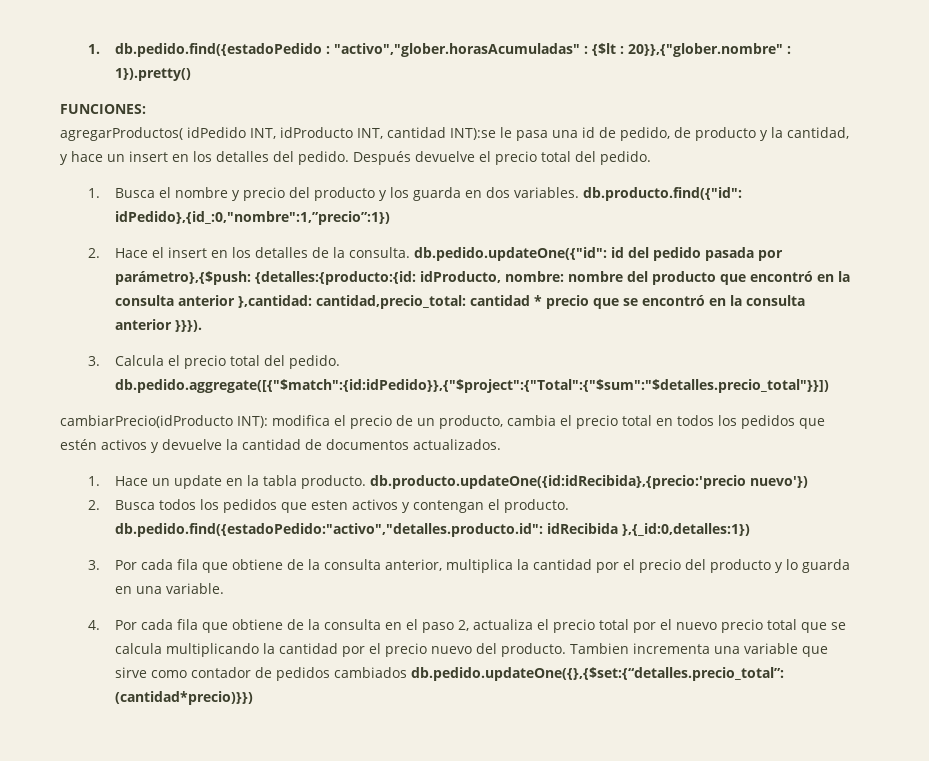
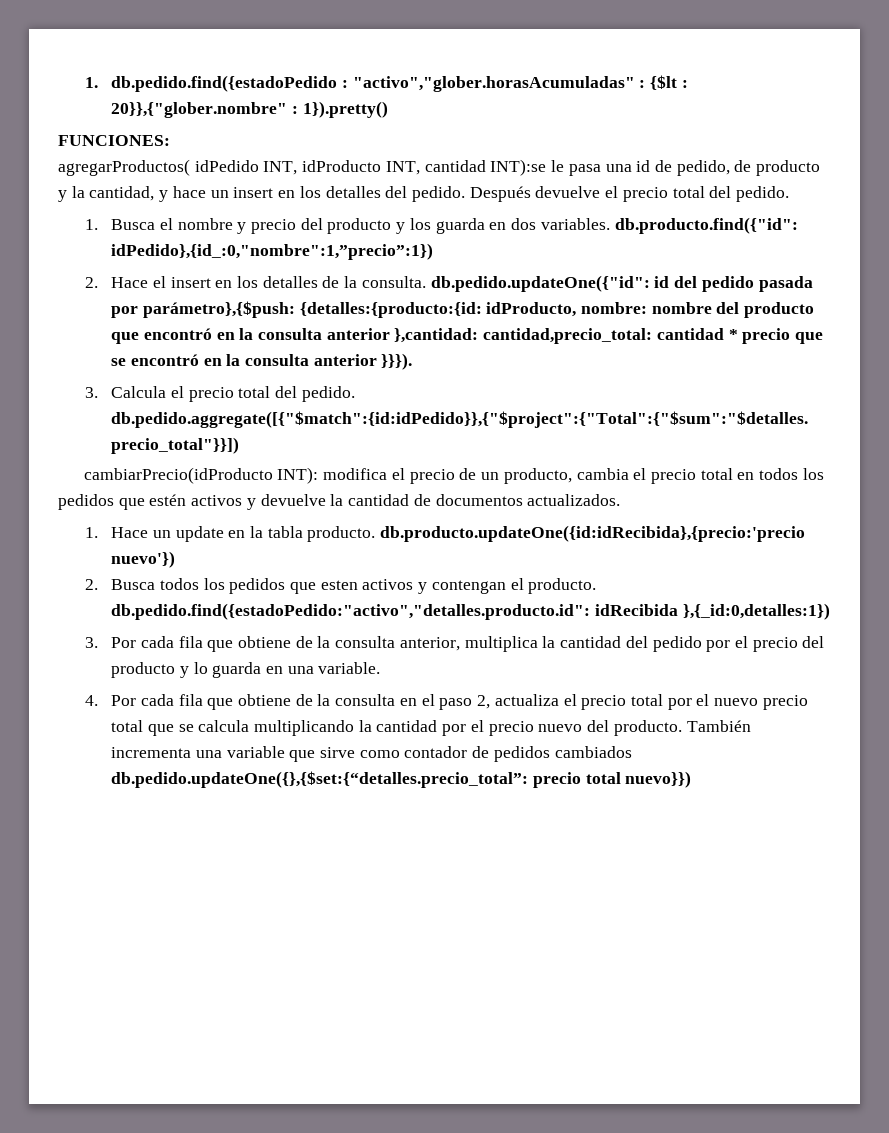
- 3. Por cada fila que obtiene de la consulta anterior, multiplica la cantidad por el precio del producto y lo guarda en una variable.
+ 3. Por cada fila que obtiene de la consulta anterior, multiplica la cantidad del pedido por el precio del producto y lo guarda en una variable.
- Tambien incrementa una variable que sirve como contador de pedidos cambiados db.pedido.updateOne({},{$set:{“detalles.precio_total”: (cantidad*precio)}})
+ También incrementa una variable que sirve como contador de pedidos cambiados db.pedido.updateOne({},{$set:{“detalles.precio_total”: precio total nuevo}})

